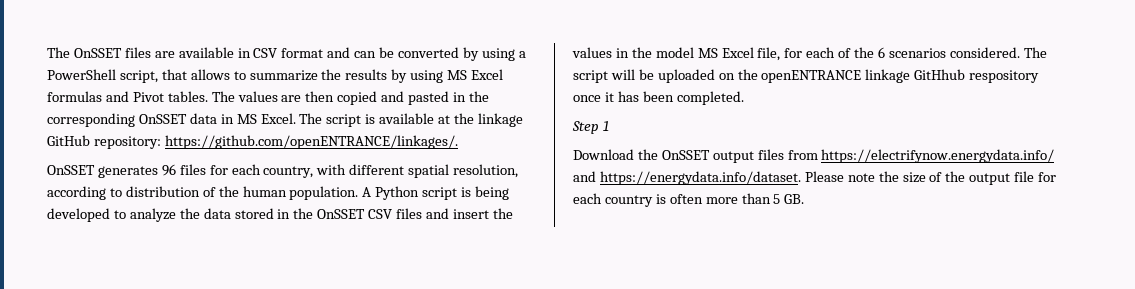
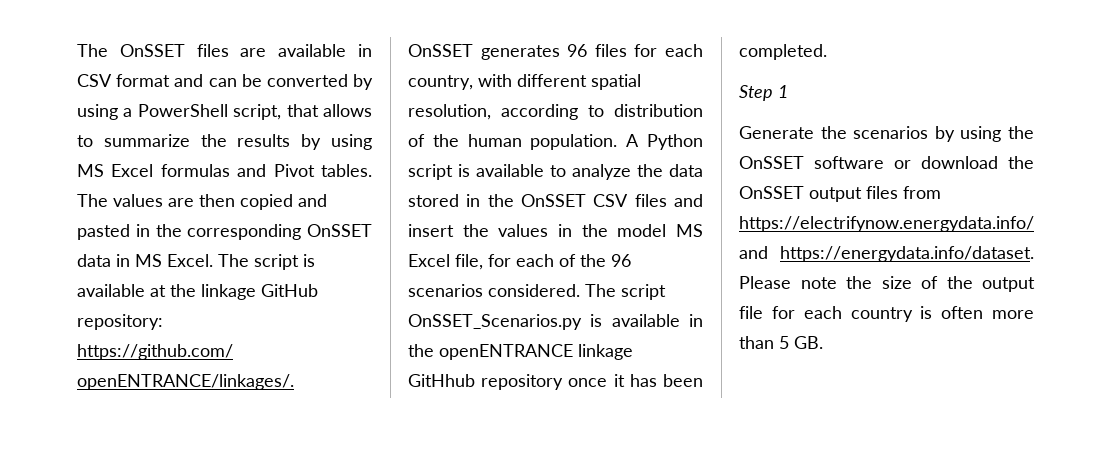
- A Python script is being developed to analyze the data stored in the OnSSET CSV files and insert the values in the model MS Excel file, for each of the 6 scenarios considered.
+ A Python script is available to analyze the data stored in the OnSSET CSV files and insert the values in the model MS Excel file, for each of the 96 scenarios considered.
- The script will be uploaded on the openENTRANCE linkage GitHhub respository once it has been completed.
+ The script OnSSET_Scenarios.py is available in the openENTRANCE linkage GitHhub repository once it has been completed.
- Download the OnSSET output files from https://electrifynow.energydata.info/ and https://energydata.info/dataset. Please note the size of the output file for each country is often more than 5 GB.
+ Generate the scenarios by using the OnSSET software or download the OnSSET output files from https://electrifynow.energydata.info/ and https://energydata.info/dataset. Please note the size of the output file for each country is often more than 5 GB.

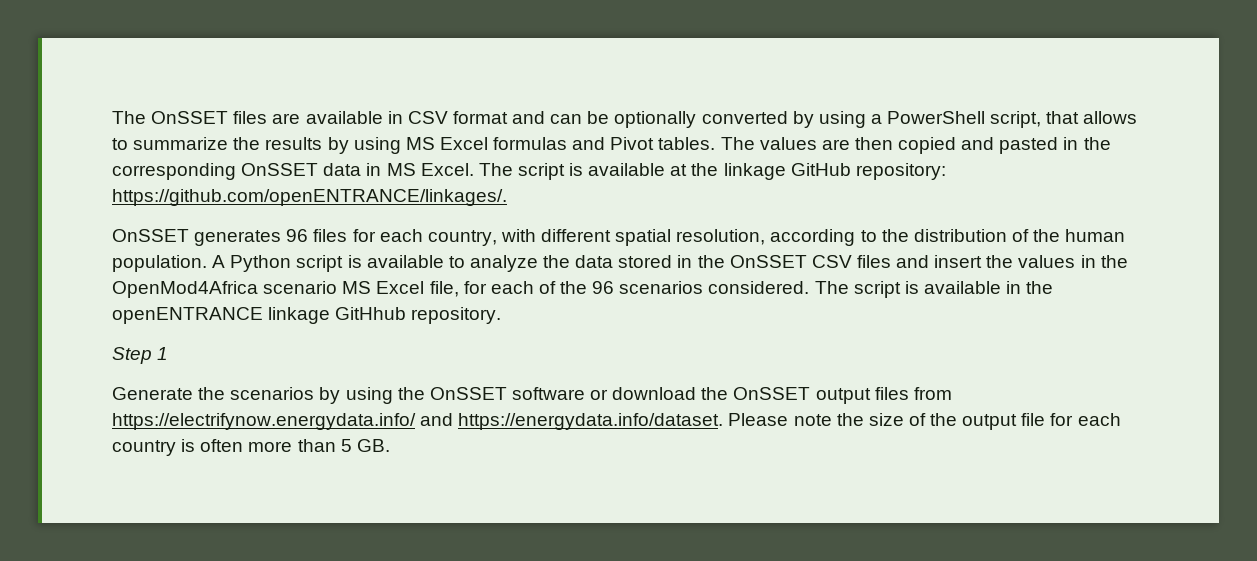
- The OnSSET files are available in CSV format and can be converted by using a PowerShell script, that allows to summarize the results by using MS Excel formulas and Pivot tables.
+ The OnSSET files are available in CSV format and can be optionally converted by using a PowerShell script, that allows to summarize the results by using MS Excel formulas and Pivot tables.
- OnSSET generates 96 files for each country, with different spatial resolution, according to distribution of the human population.
+ OnSSET generates 96 files for each country, with different spatial resolution, according to the distribution of the human population.
- A Python script is available to analyze the data stored in the OnSSET CSV files and insert the values in the model MS Excel file, for each of the 96 scenarios considered.
+ A Python script is available to analyze the data stored in the OnSSET CSV files and insert the values in the OpenMod4Africa scenario MS Excel file, for each of the 96 scenarios considered.
- The script OnSSET_Scenarios.py is available in the openENTRANCE linkage GitHhub repository once it has been completed.
+ The script is available in the openENTRANCE linkage GitHhub repository.

